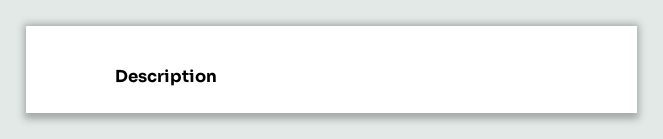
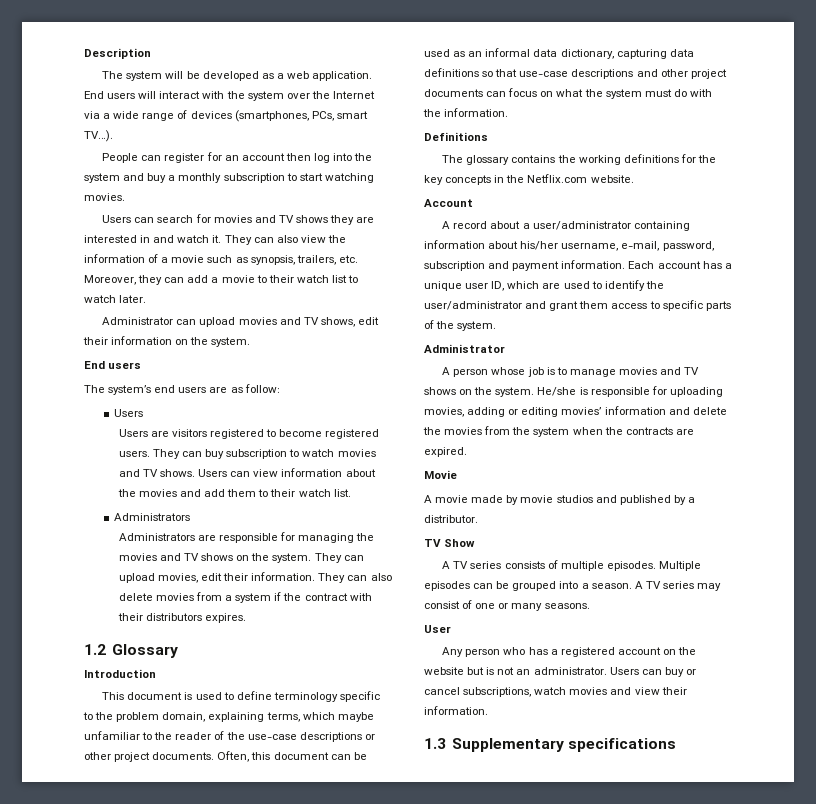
+ The system will be developed as a web application. End users will interact with the system over the Internet via a wide range of devices (smartphones, PCs, smart TV…).
+ People can register for an account then log into the system and buy a monthly subscription to start watching movies.
+ Users can search for movies and TV shows they are interested in and watch it. They can also view the information of a movie such as synopsis, trailers, etc. Moreover, they can add a movie to their watch list to watch later.
+ Administrator can upload movies and TV shows, edit their information on the system.
+ End users
+ The system’s end users are as follow:
+ Users
+ Users are visitors registered to become registered users. They can buy subscription to watch movies and TV shows. Users can view information about the movies and add them to their watch list.
+ Administrators
+ Administrators are responsible for managing the movies and TV shows on the system. They can upload movies, edit their information. They can also delete movies from a system if the contract with their distributors expires.
+ 1.2 Glossary
+ Introduction
+ This document is used to define terminology specific to the problem domain, explaining terms, which maybe unfamiliar to the reader of the use-case descriptions or other project documents. Often, this document can be used as an informal data dictionary, capturing data definitions so that use-case descriptions and other project documents can focus on what the system must do with the information.
+ Definitions
+ The glossary contains the working definitions for the key concepts in the Netflix.com website.
+ Account
+ A record about a user/administrator containing information about his/her username, e-mail, password, subscription and payment information. Each account has a unique user ID, which are used to identify the user/administrator and grant them access to specific parts of the system.
+ Administrator
+ A person whose job is to manage movies and TV shows on the system. He/she is responsible for uploading movies, adding or editing movies’ information and delete the movies from the system when the contracts are expired.
+ Movie
+ A movie made by movie studios and published by a distributor.
+ TV Show
+ A TV series consists of multiple episodes. Multiple episodes can be grouped into a season. A TV series may consist of one or many seasons.
+ User
+ Any person who has a registered account on the website but is not an administrator. Users can buy or cancel subscriptions, watch movies and view their information.
+ 1.3 Supplementary specifications

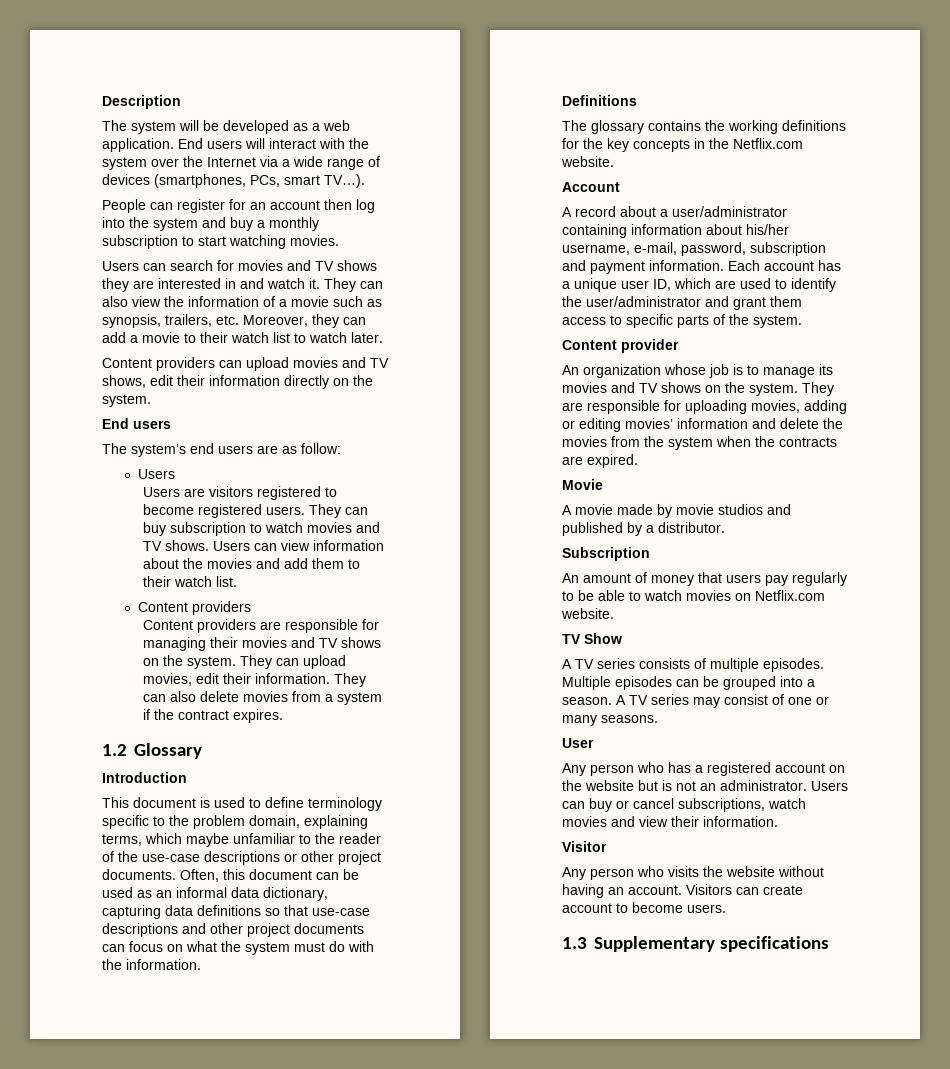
- Administrator can upload movies and TV shows, edit their information on the system.
+ Content providers can upload movies and TV shows, edit their information directly on the system.
  Users can view information about the movies and add them to their watch list.
- Administrators
- Administrators are responsible for managing the movies and TV shows on the system.
+ Content providers
+ Content providers are responsible for managing their movies and TV shows on the system.
- They can also delete movies from a system if the contract with their distributors expires.
+ They can also delete movies from a system if the contract expires.
  Each account has a unique user ID, which are used to identify the user/administrator and grant them access to specific parts of the system.
- Administrator
- A person whose job is to manage movies and TV shows on the system. He/she is responsible for uploading movies, adding or editing movies’ information and delete the movies from the system when the contracts are expired.
+ Content provider
+ An organization whose job is to manage its movies and TV shows on the system. They are responsible for uploading movies, adding or editing movies’ information and delete the movies from the system when the contracts are expired.
+ Subscription
+ An amount of money that users pay regularly to be able to watch movies on Netflix.com website.
+ Visitor
+ Any person who visits the website without having an account. Visitors can create account to become users.

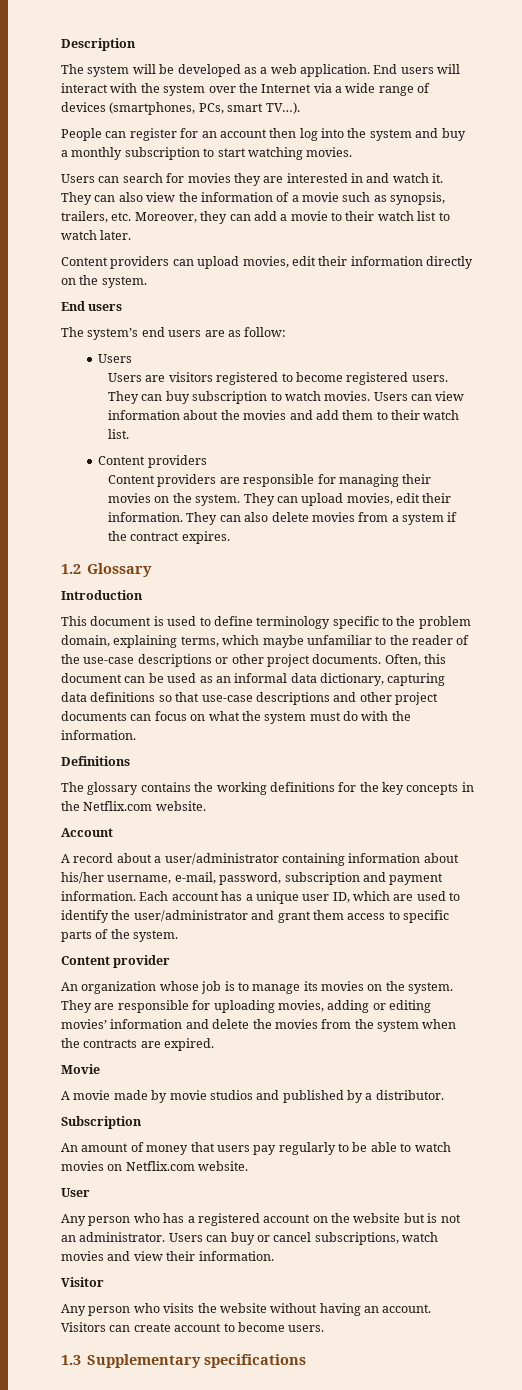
- Users can search for movies and TV shows they are interested in and watch it.
+ Users can search for movies they are interested in and watch it.
- Content providers can upload movies and TV shows, edit their information directly on the system.
+ Content providers can upload movies, edit their information directly on the system.
- They can buy subscription to watch movies and TV shows.
+ They can buy subscription to watch movies.
- Content providers are responsible for managing their movies and TV shows on the system.
+ Content providers are responsible for managing their movies on the system.
- An organization whose job is to manage its movies and TV shows on the system.
+ An organization whose job is to manage its movies on the system.
- TV Show
- A TV series consists of multiple episodes. Multiple episodes can be grouped into a season. A TV series may consist of one or many seasons.

